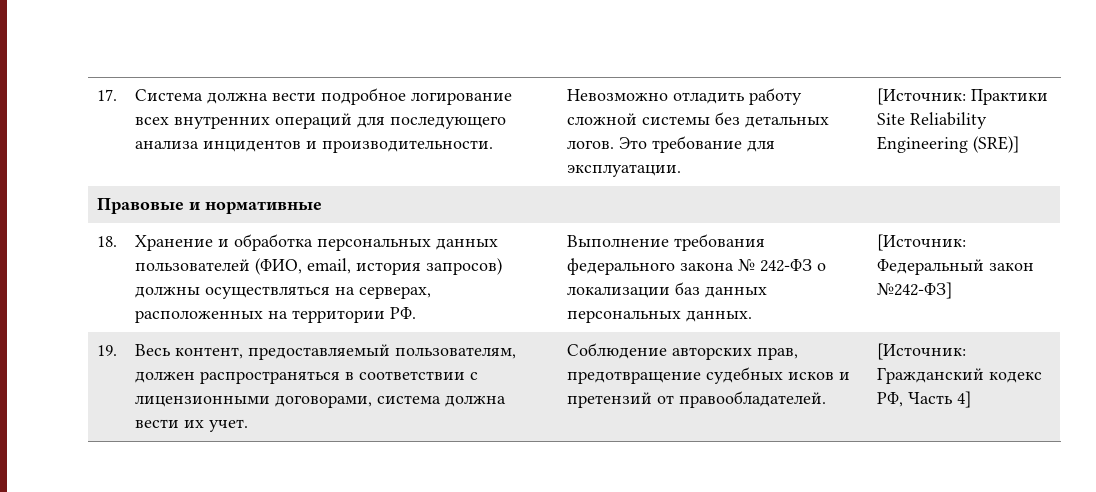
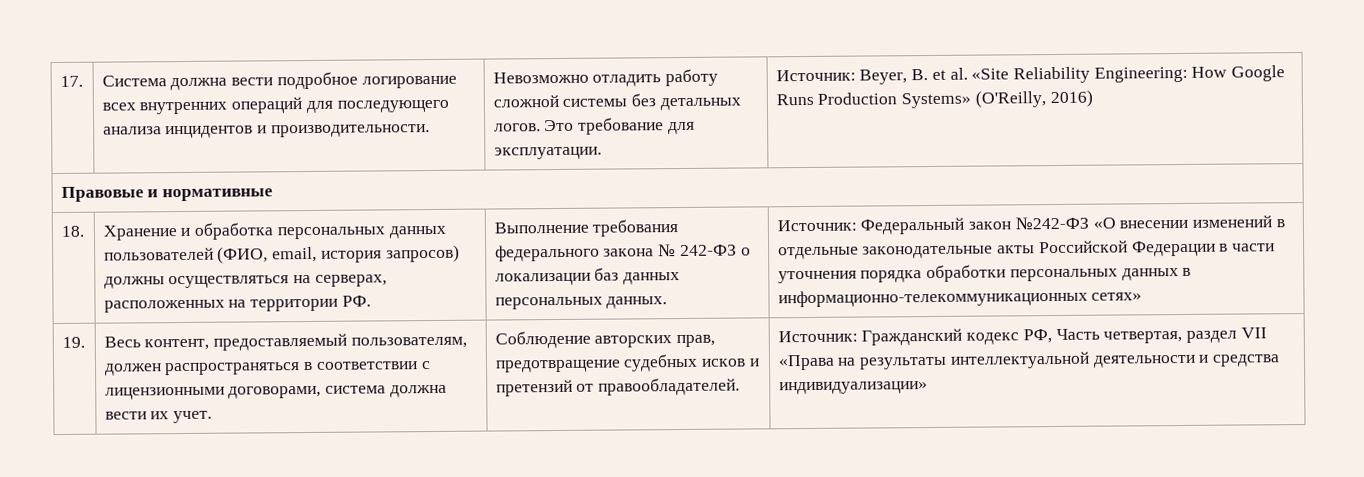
- [Источник: Практики Site Reliability Engineering (SRE)]
+ Источник: Beyer, B. et al. «Site Reliability Engineering: How Google Runs Production Systems» (O'Reilly, 2016)
- [Источник: Федеральный закон №242-ФЗ]
+ Источник: Федеральный закон №242-ФЗ «О внесении изменений в отдельные законодательные акты Российской Федерации в части уточнения порядка обработки персональных данных в информационно-телекоммуникационных сетях»
- [Источник: Гражданский кодекс РФ, Часть 4]
+ Источник: Гражданский кодекс РФ, Часть четвертая, раздел VII «Права на результаты интеллектуальной деятельности и средства индивидуализации»

